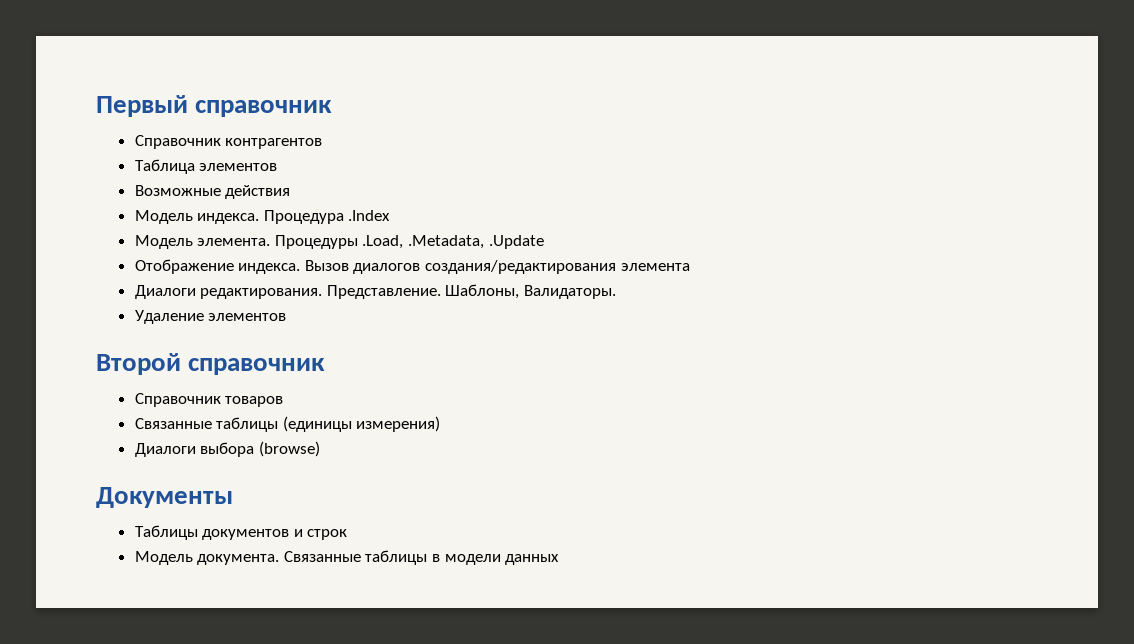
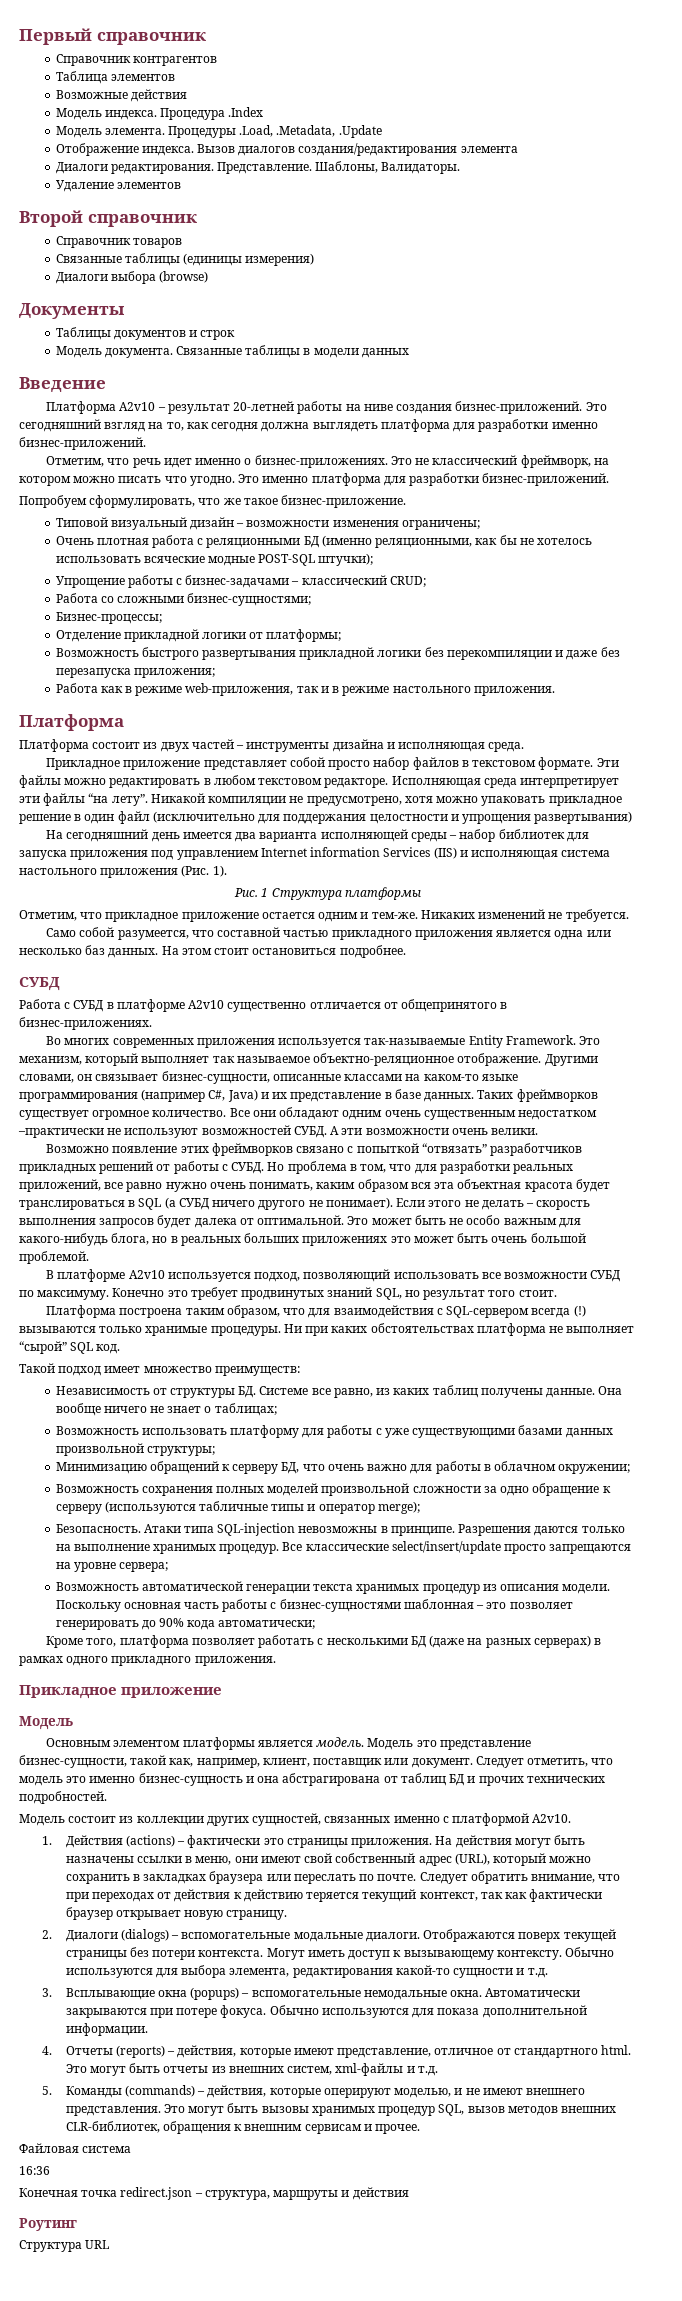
+ Введение
+ Платформа А2v10 – результат 20-летней работы на ниве создания бизнес-приложений. Это сегодняшний взгляд на то, как сегодня должна выглядеть платформа для разработки именно бизнес-приложений.
+ Отметим, что речь идет именно о бизнес-приложениях. Это не классический фреймворк, на котором можно писать что угодно. Это именно платформа для разработки бизнес-приложений.
+ Попробуем сформулировать, что же такое бизнес-приложение.
+ Типовой визуальный дизайн – возможности изменения ограничены;
+ Очень плотная работа с реляционными БД (именно реляционными, как бы не хотелось использовать всяческие модные POST-SQL штучки);
+ Упрощение работы с бизнес-задачами – классический CRUD;
+ Работа со сложными бизнес-сущностями;
+ Бизнес-процессы;
+ Отделение прикладной логики от платформы;
+ Возможность быстрого развертывания прикладной логики без перекомпиляции и даже без перезапуска приложения;
+ Работа как в режиме web-приложения, так и в режиме настольного приложения.
+ Платформа
+ Платформа состоит из двух частей – инструменты дизайна и исполняющая среда.
+ Прикладное приложение представляет собой просто набор файлов в текстовом формате. Эти файлы можно редактировать в любом текстовом редакторе. Исполняющая среда интерпретирует эти файлы “на лету”. Никакой компиляции не предусмотрено, хотя можно упаковать прикладное решение в один файл (исключительно для поддержания целостности и упрощения развертывания)
+ На сегодняшний день имеется два варианта исполняющей среды – набор библиотек для запуска приложения под управлением Internet information Services (IIS) и исполняющая система настольного приложения (Рис. 1).
+ Рис. 1 Структура платформы
+ Отметим, что прикладное приложение остается одним и тем-же. Никаких изменений не требуется.
+ Само собой разумеется, что составной частью прикладного приложения является одна или несколько баз данных. На этом стоит остановиться подробнее.
+ СУБД
+ Работа с СУБД в платформе А2v10 существенно отличается от общепринятого в бизнес-приложениях.
+ Во многих современных приложения используется так-называемые Entity Framework. Это механизм, который выполняет так называемое объектно-реляционное отображение. Другими словами, он связывает бизнес-сущности, описанные классами на каком-то языке программирования (например С#, Java) и их представление в базе данных. Таких фреймворков существует огромное количество. Все они обладают одним очень существенным недостатком –практически не используют возможностей СУБД. А эти возможности очень велики.
+ Возможно появление этих фреймворков связано с попыткой “отвязать” разработчиков прикладных решений от работы с СУБД. Но проблема в том, что для разработки реальных приложений, все равно нужно очень понимать, каким образом вся эта объектная красота будет транслироваться в SQL (а СУБД ничего другого не понимает). Если этого не делать – скорость выполнения запросов будет далека от оптимальной. Это может быть не особо важным для какого-нибудь блога, но в реальных больших приложениях это может быть очень большой проблемой.
+ В платформе А2v10 используется подход, позволяющий использовать все возможности СУБД по максимуму. Конечно это требует продвинутых знаний SQL, но результат того стоит.
+ Платформа построена таким образом, что для взаимодействия с SQL-сервером всегда (!) вызываются только хранимые процедуры. Ни при каких обстоятельствах платформа не выполняет “сырой” SQL код.
+ Такой подход имеет множество преимуществ:
+ Независимость от структуры БД. Системе все равно, из каких таблиц получены данные. Она вообще ничего не знает о таблицах;
+ Возможность использовать платформу для работы с уже существующими базами данных произвольной структуры;
+ Минимизацию обращений к серверу БД, что очень важно для работы в облачном окружении;
+ Возможность сохранения полных моделей произвольной сложности за одно обращение к серверу (используются табличные типы и оператор merge);
+ Безопасность. Атаки типа SQL-injection невозможны в принципе. Разрешения даются только на выполнение хранимых процедур. Все классические select/insert/update просто запрещаются на уровне сервера;
+ Возможность автоматической генерации текста хранимых процедур из описания модели. Поскольку основная часть работы с бизнес-сущностями шаблонная – это позволяет генерировать до 90% кода автоматически;
+ Кроме того, платформа позволяет работать с несколькими БД (даже на разных серверах) в рамках одного прикладного приложения.
+ Прикладное приложение
+ Модель
+ Основным элементом платформы является модель. Модель это представление бизнес-сущности, такой как, например, клиент, поставщик или документ. Следует отметить, что модель это именно бизнес-сущность и она абстрагирована от таблиц БД и прочих технических подробностей.
+ Модель состоит из коллекции других сущностей, связанных именно с платформой A2v10.
+ 1. Действия (actions) – фактически это страницы приложения. На действия могут быть назначены ссылки в меню, они имеют свой собственный адрес (URL), который можно сохранить в закладках браузера или переслать по почте. Следует обратить внимание, что при переходах от действия к действию теряется текущий контекст, так как фактически браузер открывает новую страницу.
+ 2. Диалоги (dialogs) – вспомогательные модальные диалоги. Отображаются поверх текущей страницы без потери контекста. Могут иметь доступ к вызывающему контексту. Обычно используются для выбора элемента, редактирования какой-то сущности и т.д.
+ 3. Всплывающие окна (popups) – вспомогательные немодальные окна. Автоматически закрываются при потере фокуса. Обычно используются для показа дополнительной информации.
+ 4. Отчеты (reports) – действия, которые имеют представление, отличное от стандартного html. Это могут быть отчеты из внешних систем, xml-файлы и т.д.
+ 5. Команды (commands) – действия, которые оперируют моделью, и не имеют внешнего представления. Это могут быть вызовы хранимых процедур SQL, вызов методов внешних СLR-библиотек, обращения к внешним сервисам и прочее.
+ Файловая система
+ 16:36
+ Конечная точка redirect.json – структура, маршруты и действия
+ Роутинг
+ Структура URL

